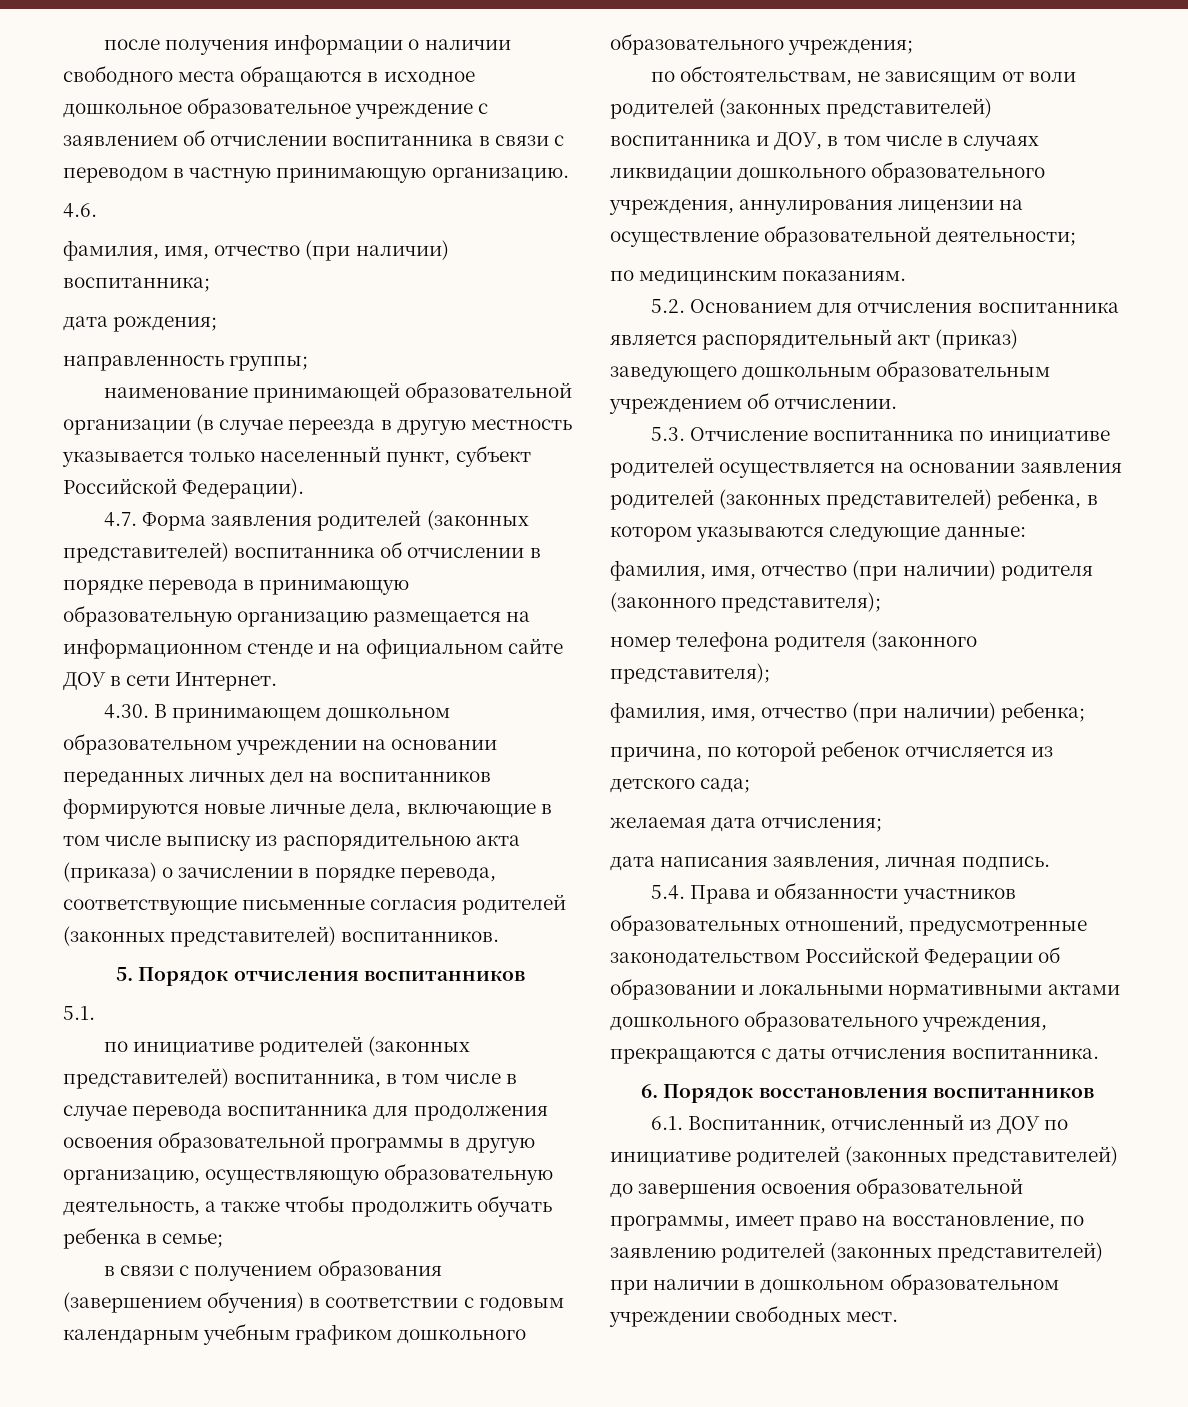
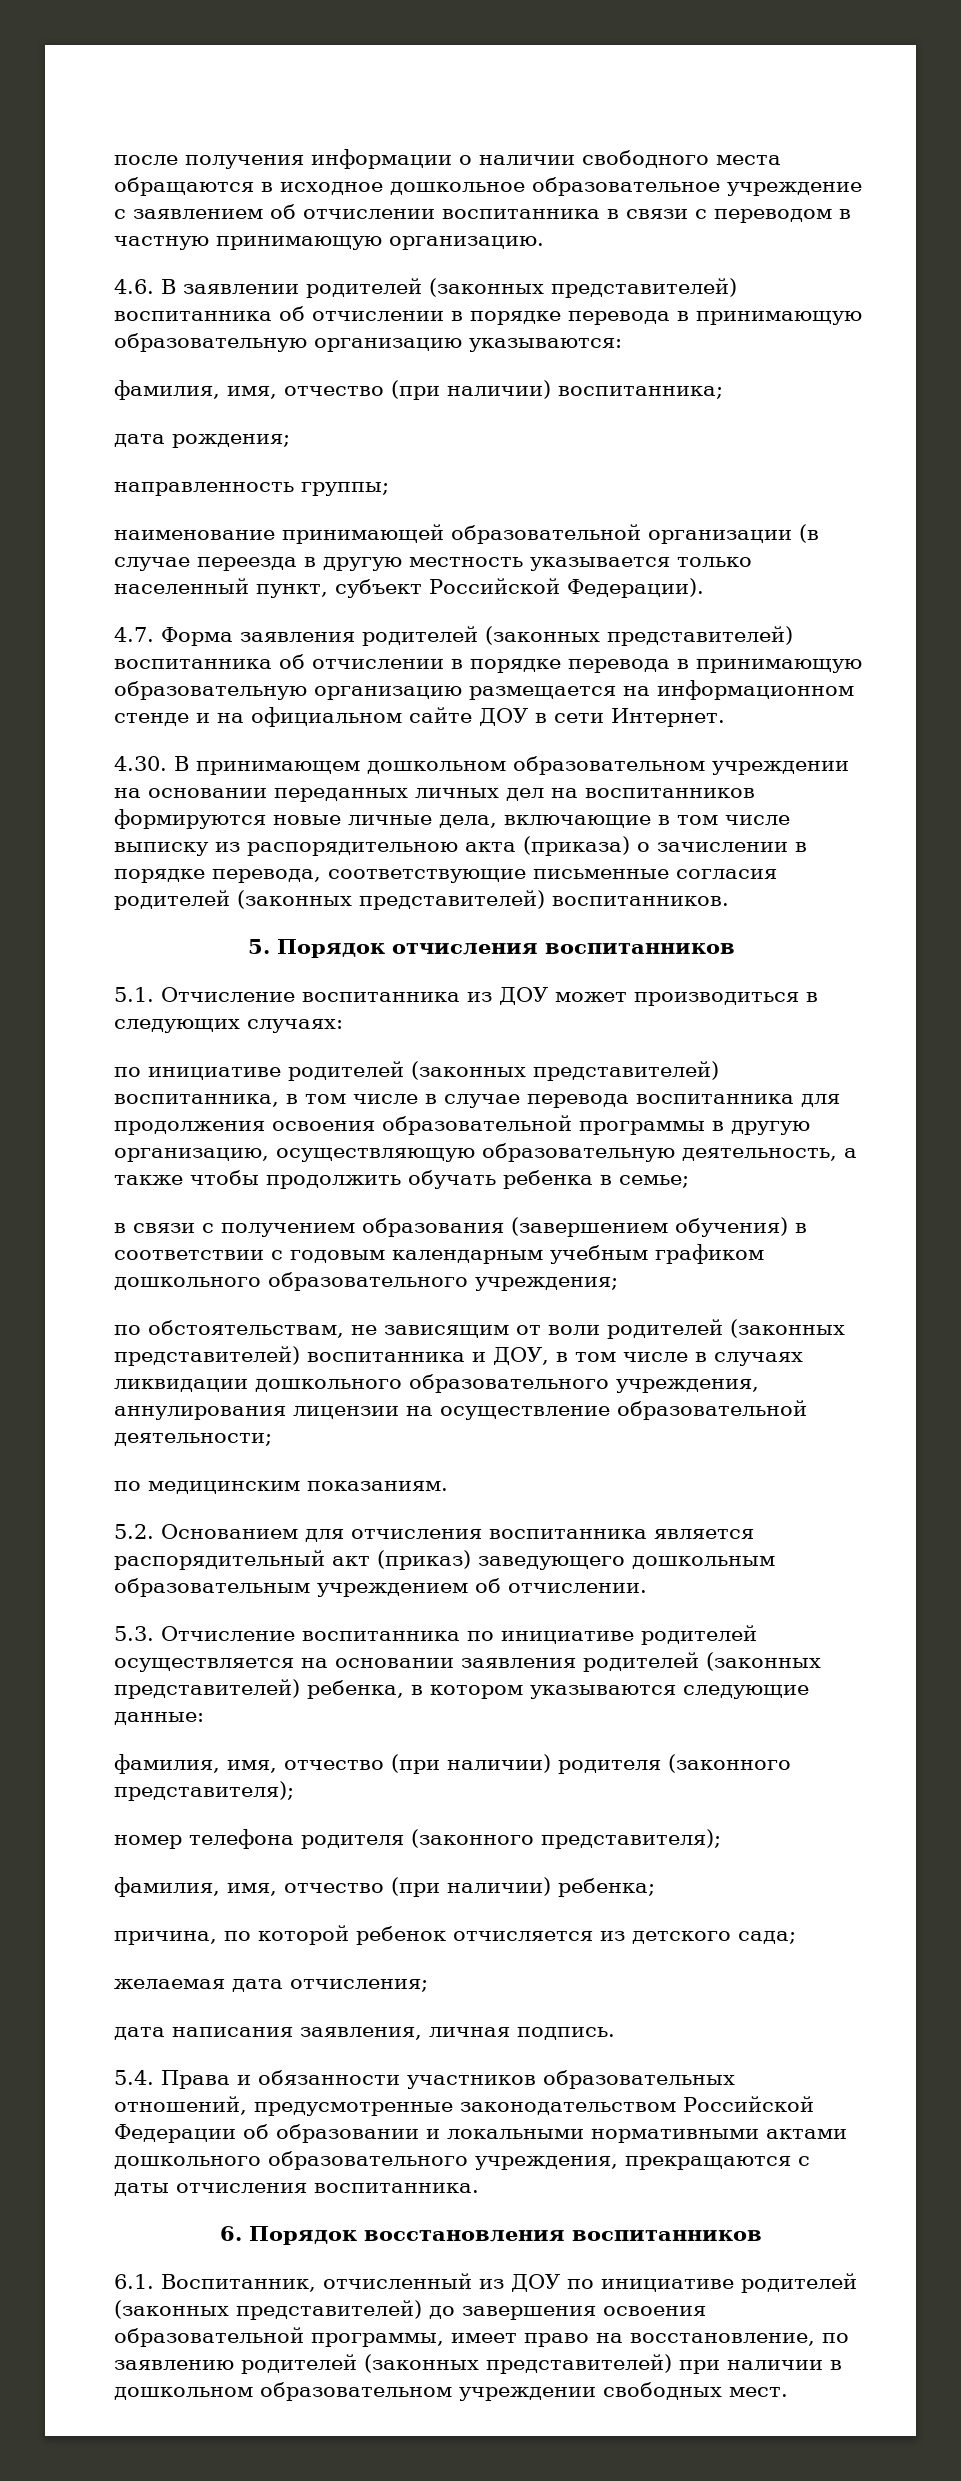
- 4.6.
+ 4.6. В заявлении родителей (законных представителей) воспитанника об отчислении в порядке перевода в принимающую образовательную организацию указываются:
- 5.1.
+ 5.1. Отчисление воспитанника из ДОУ может производиться в следующих случаях:

